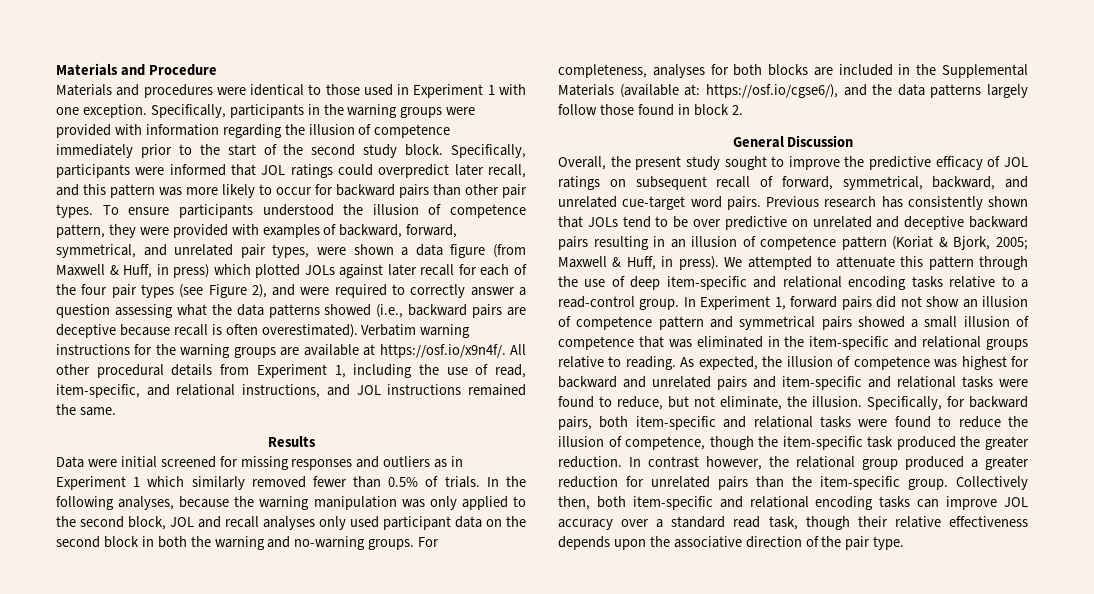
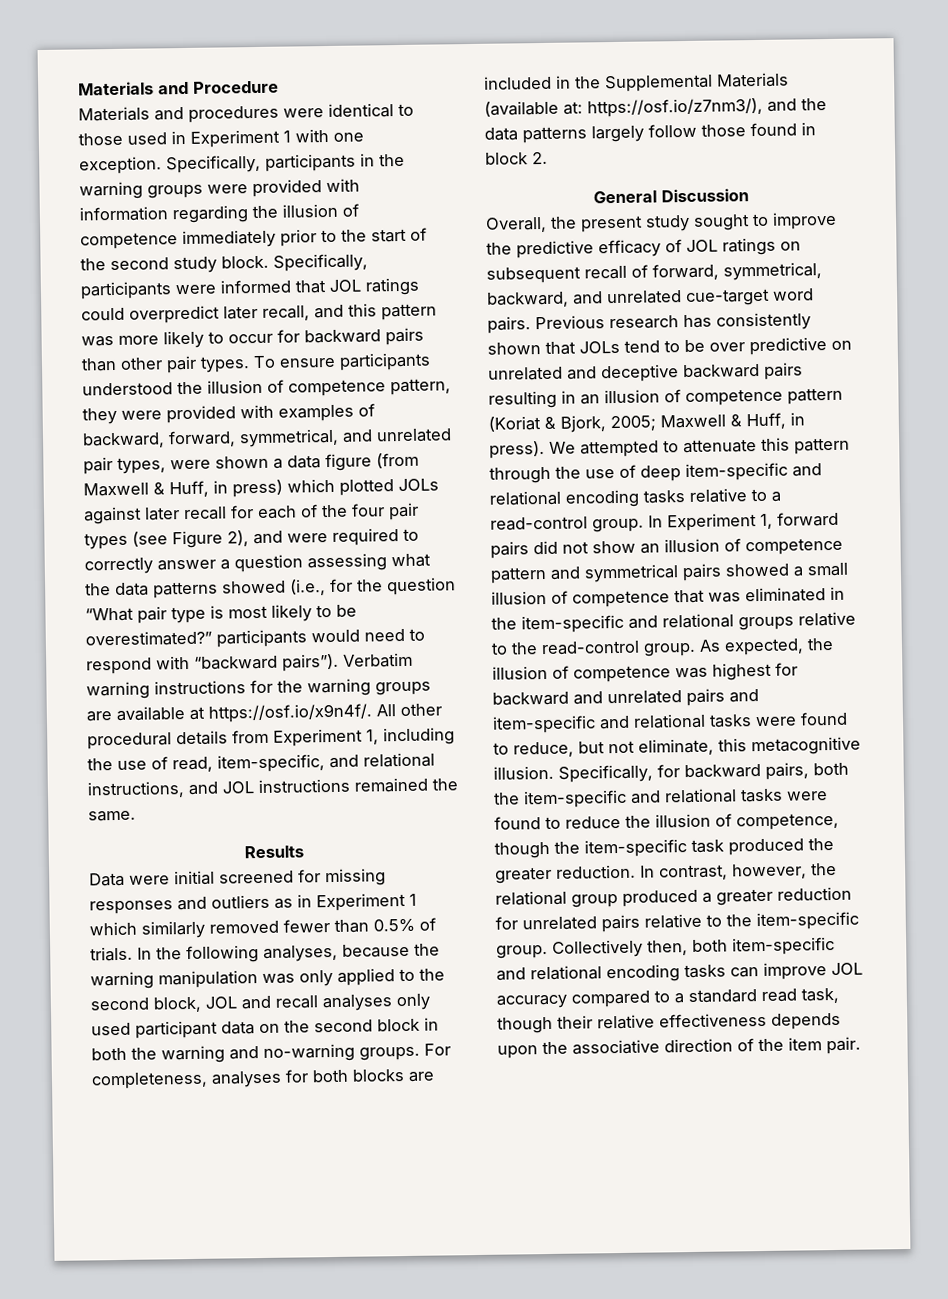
- To ensure participants understood the illusion of competence pattern, they were provided with examples of backward, forward, symmetrical, and unrelated pair types, were shown a data figure (from Maxwell & Huff, in press) which plotted JOLs against later recall for each of the four pair types (see Figure 2), and were required to correctly answer a question assessing what the data patterns showed (i.e., backward pairs are deceptive because recall is often overestimated).
+ To ensure participants understood the illusion of competence pattern, they were provided with examples of backward, forward, symmetrical, and unrelated pair types, were shown a data figure (from Maxwell & Huff, in press) which plotted JOLs against later recall for each of the four pair types (see Figure 2), and were required to correctly answer a question assessing what the data patterns showed (i.e., for the question “What pair type is most likely to be overestimated?” participants would need to respond with “backward pairs”).
- For completeness, analyses for both blocks are included in the Supplemental Materials (available at: https://osf.io/cgse6/), and the data patterns largely follow those found in block 2.
+ For completeness, analyses for both blocks are included in the Supplemental Materials (available at: https://osf.io/z7nm3/), and the data patterns largely follow those found in block 2.
- In Experiment 1, forward pairs did not show an illusion of competence pattern and symmetrical pairs showed a small illusion of competence that was eliminated in the item-specific and relational groups relative to reading.
+ In Experiment 1, forward pairs did not show an illusion of competence pattern and symmetrical pairs showed a small illusion of competence that was eliminated in the item-specific and relational groups relative to the read-control group.
- As expected, the illusion of competence was highest for backward and unrelated pairs and item-specific and relational tasks were found to reduce, but not eliminate, the illusion.
+ As expected, the illusion of competence was highest for backward and unrelated pairs and item-specific and relational tasks were found to reduce, but not eliminate, this metacognitive illusion.
- Specifically, for backward pairs, both item-specific and relational tasks were found to reduce the illusion of competence, though the item-specific task produced the greater reduction.
+ Specifically, for backward pairs, both the item-specific and relational tasks were found to reduce the illusion of competence, though the item-specific task produced the greater reduction.
- In contrast however, the relational group produced a greater reduction for unrelated pairs than the item-specific group.
+ In contrast, however, the relational group produced a greater reduction for unrelated pairs relative to the item-specific group.
- Collectively then, both item-specific and relational encoding tasks can improve JOL accuracy over a standard read task, though their relative effectiveness depends upon the associative direction of the pair type.
+ Collectively then, both item-specific and relational encoding tasks can improve JOL accuracy compared to a standard read task, though their relative effectiveness depends upon the associative direction of the item pair.

